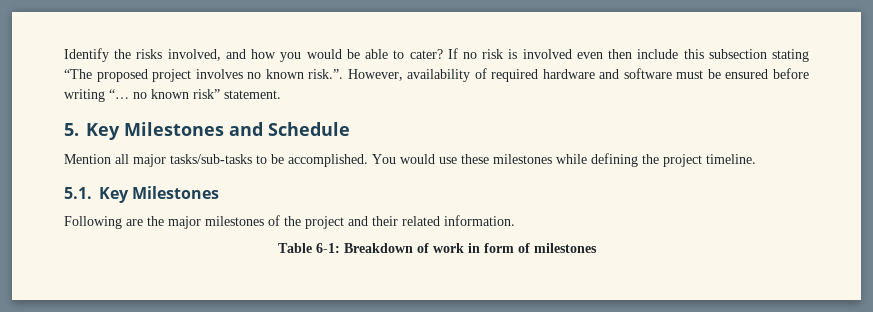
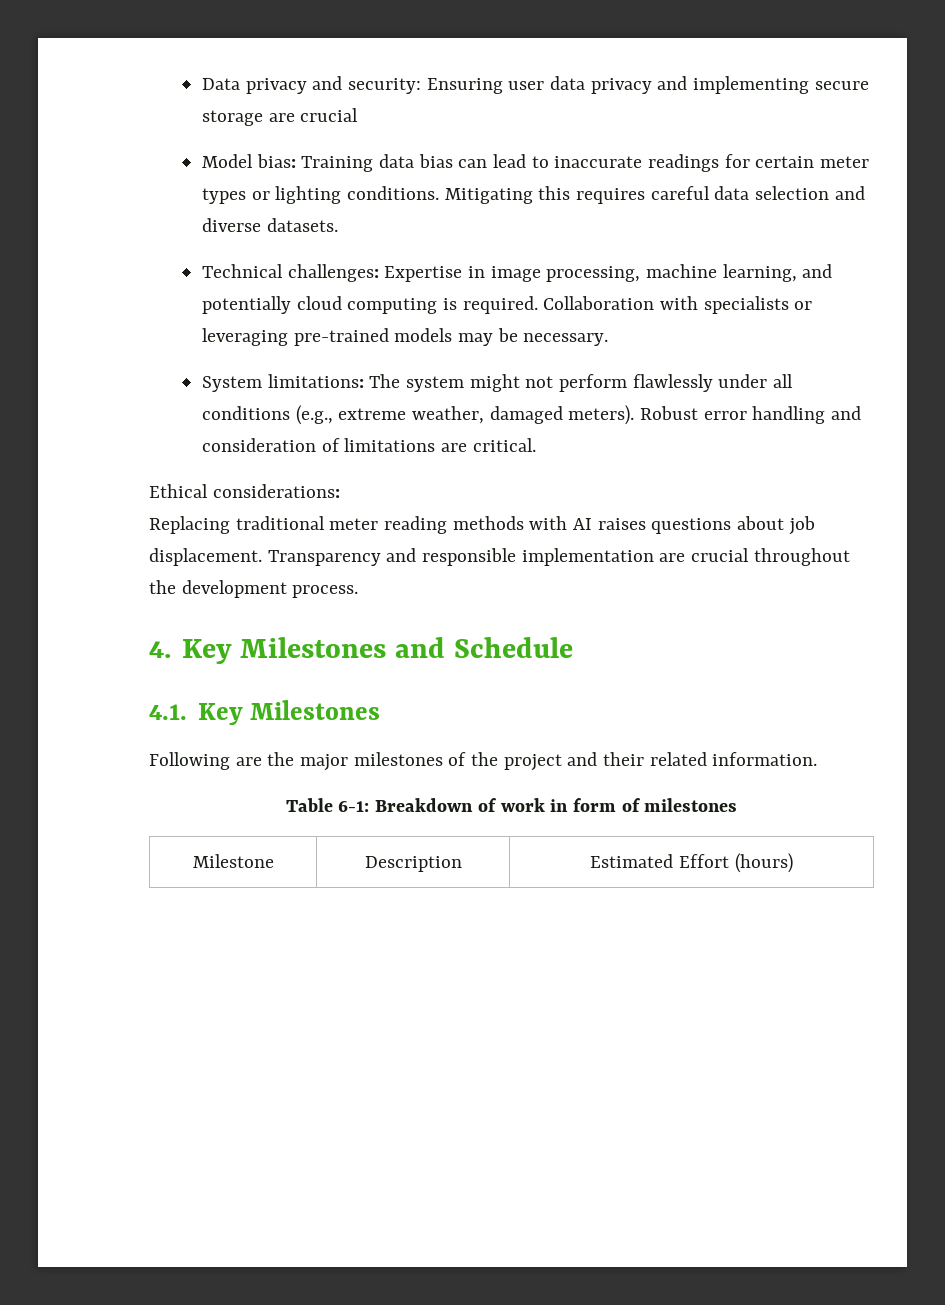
- Identify the risks involved, and how you would be able to cater? If no risk is involved even then include this subsection stating “The proposed project involves no known risk.”. However, availability of required hardware and software must be ensured before writing “… no known risk” statement.
- 5. Key Milestones and Schedule
- Mention all major tasks/sub-tasks to be accomplished. You would use these milestones while defining the project timeline.
- 5.1. Key Milestones
+ Data privacy and security: Ensuring user data privacy and implementing secure storage are crucial
+ Model bias: Training data bias can lead to inaccurate readings for certain meter types or lighting conditions. Mitigating this requires careful data selection and diverse datasets.
+ Technical challenges: Expertise in image processing, machine learning, and potentially cloud computing is required. Collaboration with specialists or leveraging pre-trained models may be necessary.
+ System limitations: The system might not perform flawlessly under all conditions (e.g., extreme weather, damaged meters). Robust error handling and consideration of limitations are critical.
+ Ethical considerations:
+ Replacing traditional meter reading methods with AI raises questions about job displacement. Transparency and responsible implementation are crucial throughout the development process.
+ 4. Key Milestones and Schedule
+ 4.1. Key Milestones
+ Milestone | Description | Estimated Effort (hours)

